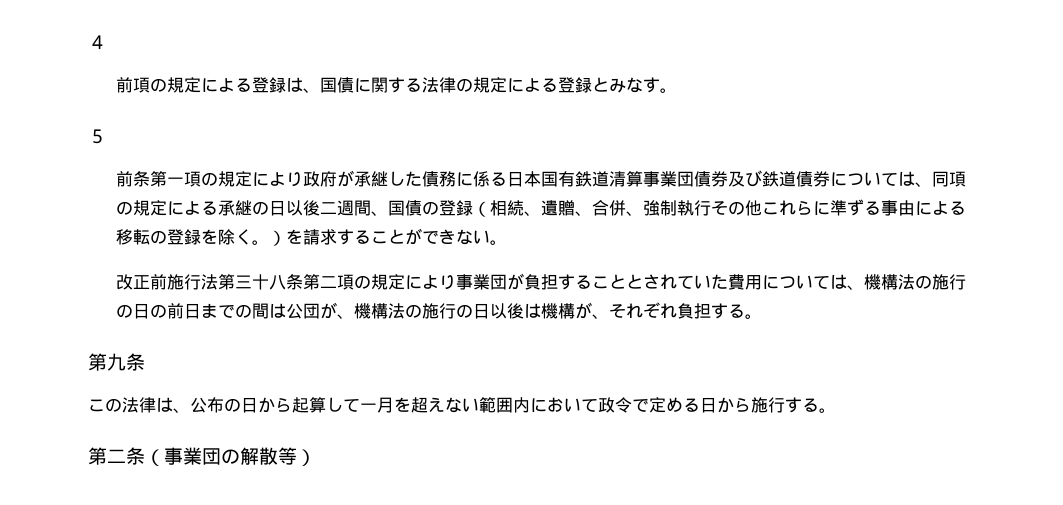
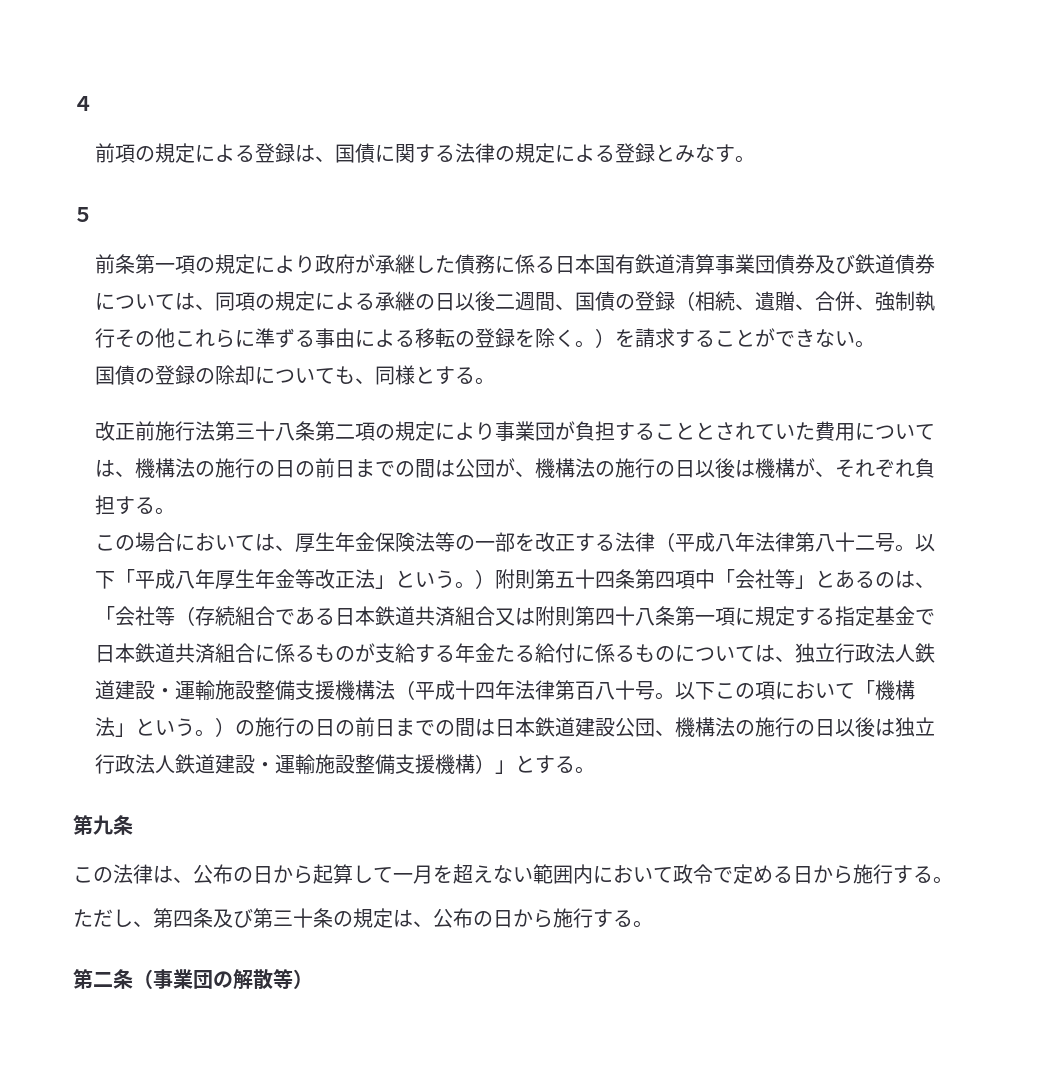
+ 国債の登録の除却についても、同様とする。
+ この場合においては、厚生年金保険法等の一部を改正する法律（平成八年法律第八十二号。以下「平成八年厚生年金等改正法」という。）附則第五十四条第四項中「会社等」とあるのは、「会社等（存続組合である日本鉄道共済組合又は附則第四十八条第一項に規定する指定基金で日本鉄道共済組合に係るものが支給する年金たる給付に係るものについては、独立行政法人鉄道建設・運輸施設整備支援機構法（平成十四年法律第百八十号。以下この項において「機構法」という。）の施行の日の前日までの間は日本鉄道建設公団、機構法の施行の日以後は独立行政法人鉄道建設・運輸施設整備支援機構）」とする。
+ ただし、第四条及び第三十条の規定は、公布の日から施行する。

